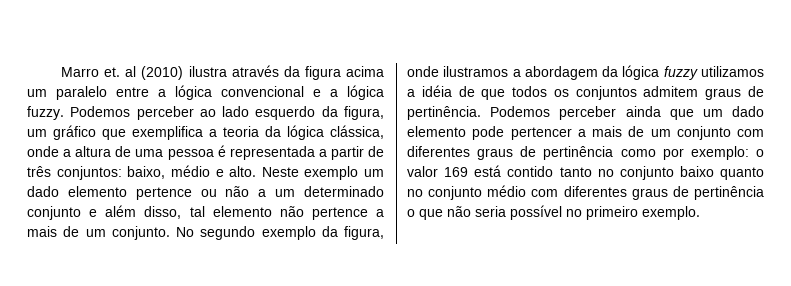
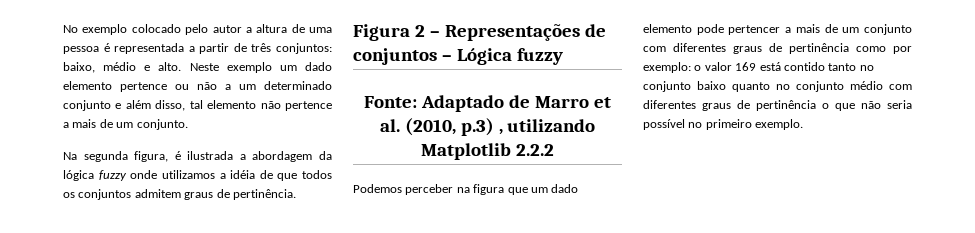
- Marro et. al (2010) ilustra através da figura acima um paralelo entre a lógica convencional e a lógica fuzzy. Podemos perceber ao lado esquerdo da figura, um gráfico que exemplifica a teoria da lógica clássica, onde a altura de uma pessoa é representada a partir de três conjuntos: baixo, médio e alto.
+ No exemplo colocado pelo autor a altura de uma pessoa é representada a partir de três conjuntos: baixo, médio e alto.
- Neste exemplo um dado elemento pertence ou não a um determinado conjunto e além disso, tal elemento não pertence a mais de um conjunto. No segundo exemplo da figura, onde ilustramos a abordagem da lógica fuzzy utilizamos a idéia de que todos os conjuntos admitem graus de pertinência. Podemos perceber ainda que um dado elemento pode pertencer a mais de um conjunto com diferentes graus de pertinência como por exemplo:
+ Neste exemplo um dado elemento pertence ou não a um determinado conjunto e além disso, tal elemento não pertence a mais de um conjunto.
+ Na segunda figura, é ilustrada a abordagem da lógica fuzzy onde utilizamos a idéia de que todos os conjuntos admitem graus de pertinência.
+ Figura 2 – Representações de conjuntos – Lógica fuzzy
+ Fonte: Adaptado de Marro et al. (2010, p.3) , utilizando Matplotlib 2.2.2
+ Podemos perceber na figura que um dado elemento pode pertencer a mais de um conjunto com diferentes graus de pertinência como por exemplo:

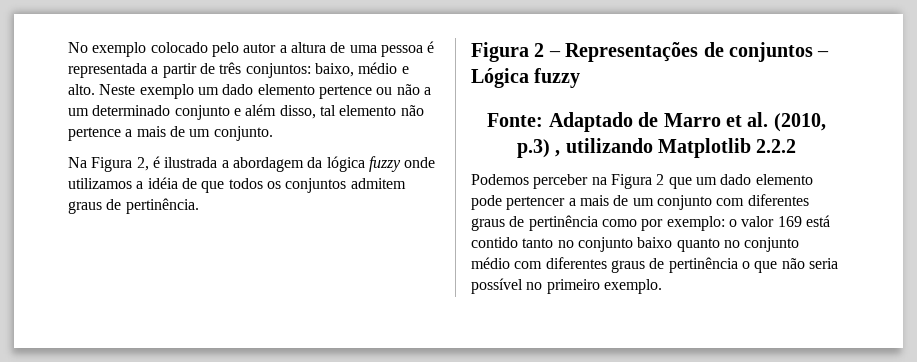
- Na segunda figura, é ilustrada a abordagem da lógica fuzzy onde utilizamos a idéia de que todos os conjuntos admitem graus de pertinência.
+ Na Figura 2, é ilustrada a abordagem da lógica fuzzy onde utilizamos a idéia de que todos os conjuntos admitem graus de pertinência.
- Podemos perceber na figura que um dado elemento pode pertencer a mais de um conjunto com diferentes graus de pertinência como por exemplo: o valor 169 está contido tanto no conjunto baixo quanto no conjunto médio com diferentes graus de pertinência o que não seria possível no primeiro exemplo.
+ Podemos perceber na Figura 2 que um dado elemento pode pertencer a mais de um conjunto com diferentes graus de pertinência como por exemplo: o valor 169 está contido tanto no conjunto baixo quanto no conjunto médio com diferentes graus de pertinência o que não seria possível no primeiro exemplo.

